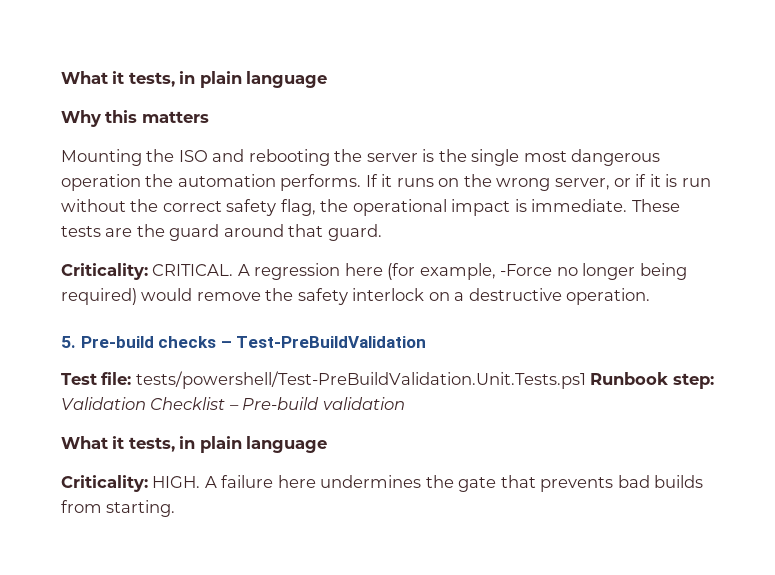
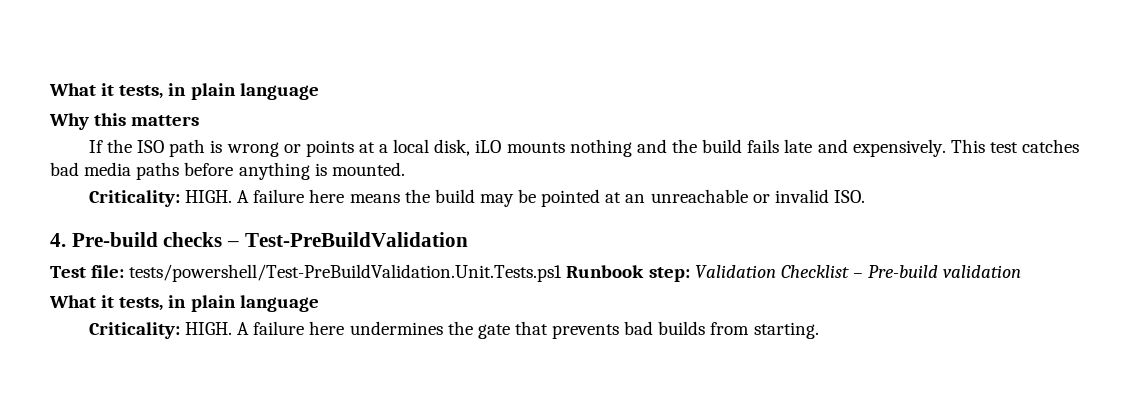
- Mounting the ISO and rebooting the server is the single most dangerous operation the automation performs. If it runs on the wrong server, or if it is run without the correct safety flag, the operational impact is immediate. These tests are the guard around that guard.
- Criticality: CRITICAL. A regression here (for example, -Force no longer being required) would remove the safety interlock on a destructive operation.
- 5. Pre-build checks – Test-PreBuildValidation
+ If the ISO path is wrong or points at a local disk, iLO mounts nothing and the build fails late and expensively. This test catches bad media paths before anything is mounted.
+ Criticality: HIGH. A failure here means the build may be pointed at an unreachable or invalid ISO.
+ 4. Pre-build checks – Test-PreBuildValidation

